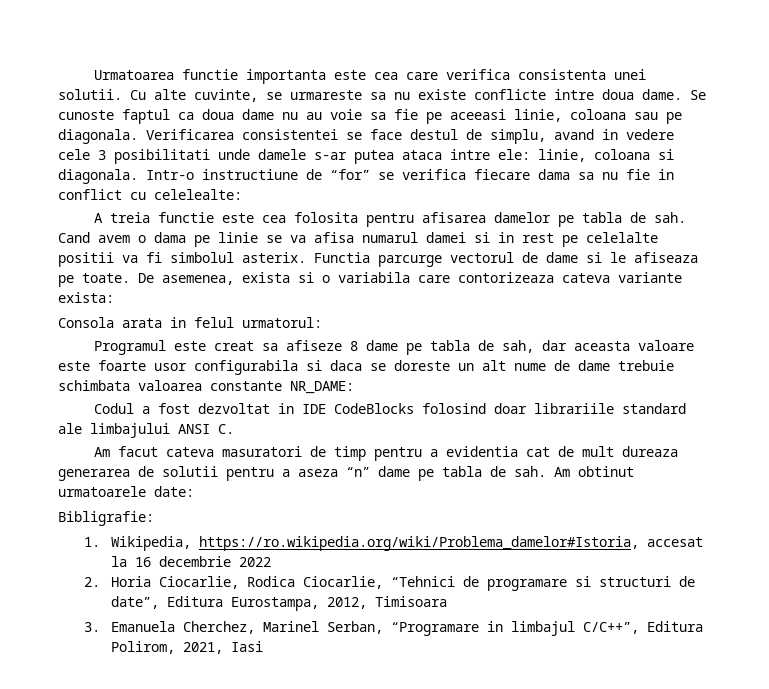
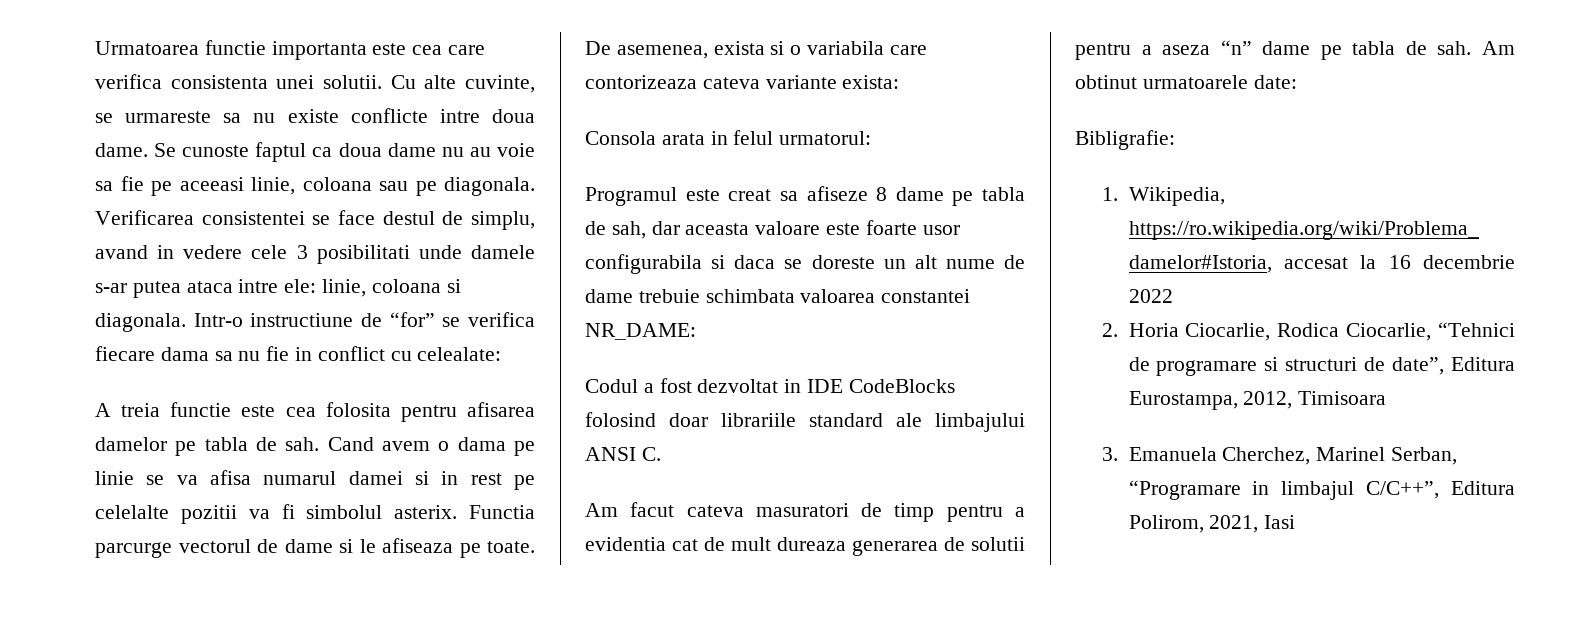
- Intr-o instructiune de “for” se verifica fiecare dama sa nu fie in conflict cu celelealte:
+ Intr-o instructiune de “for” se verifica fiecare dama sa nu fie in conflict cu celealate:
- Cand avem o dama pe linie se va afisa numarul damei si in rest pe celelalte positii va fi simbolul asterix.
+ Cand avem o dama pe linie se va afisa numarul damei si in rest pe celelalte pozitii va fi simbolul asterix.
- Programul este creat sa afiseze 8 dame pe tabla de sah, dar aceasta valoare este foarte usor configurabila si daca se doreste un alt nume de dame trebuie schimbata valoarea constante NR_DAME:
+ Programul este creat sa afiseze 8 dame pe tabla de sah, dar aceasta valoare este foarte usor configurabila si daca se doreste un alt nume de dame trebuie schimbata valoarea constantei NR_DAME:

